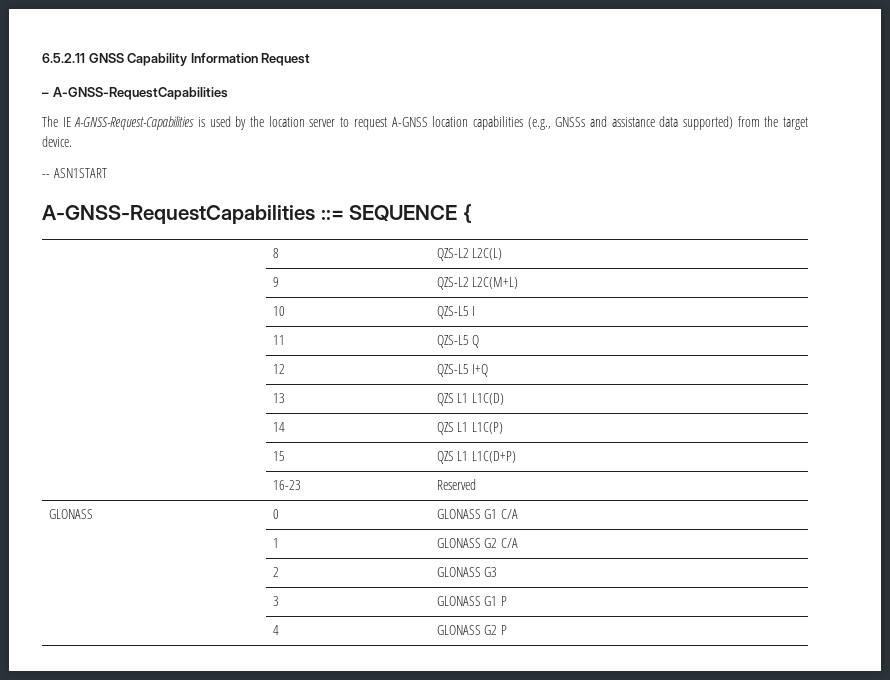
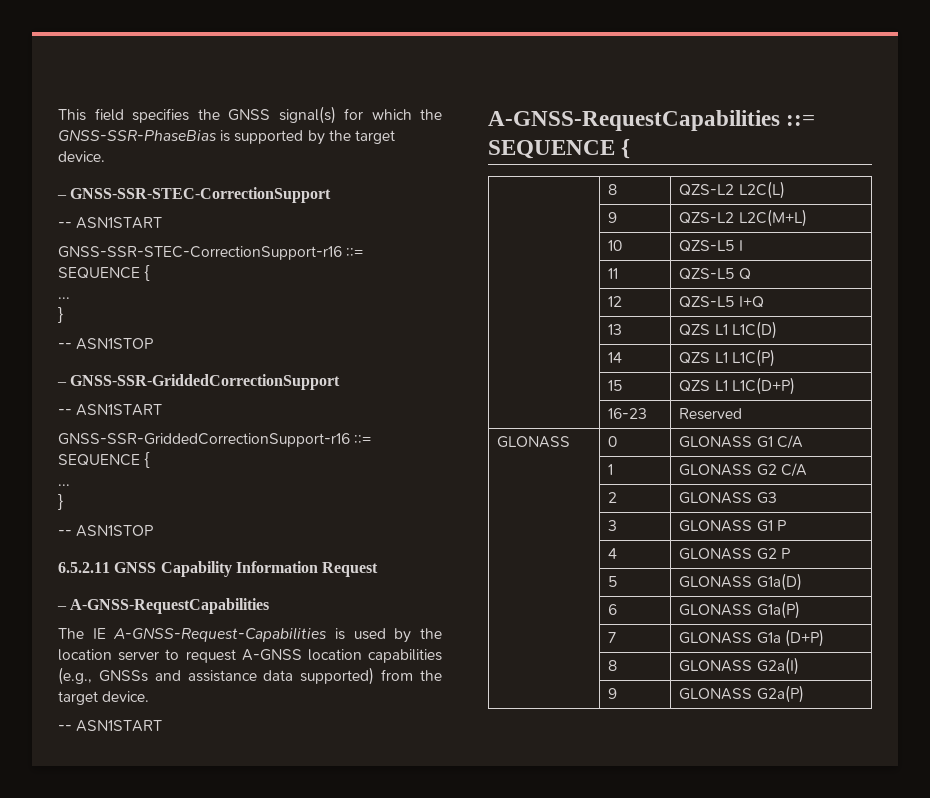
+ This field specifies the GNSS signal(s) for which the GNSS-SSR-PhaseBias is supported by the target device.
+ – GNSS-SSR-STEC-CorrectionSupport
+ -- ASN1START
+ GNSS-SSR-STEC-CorrectionSupport-r16 ::= SEQUENCE {
+ ...
+ }
+ -- ASN1STOP
+ – GNSS-SSR-GriddedCorrectionSupport
+ -- ASN1START
+ GNSS-SSR-GriddedCorrectionSupport-r16 ::= SEQUENCE {
+ ...
+ }
+ -- ASN1STOP
+ | 5 | GLONASS G1a(D)
+ | 6 | GLONASS G1a(P)
+ | 7 | GLONASS G1a (D+P)
+ | 8 | GLONASS G2a(I)
+ | 9 | GLONASS G2a(P)

